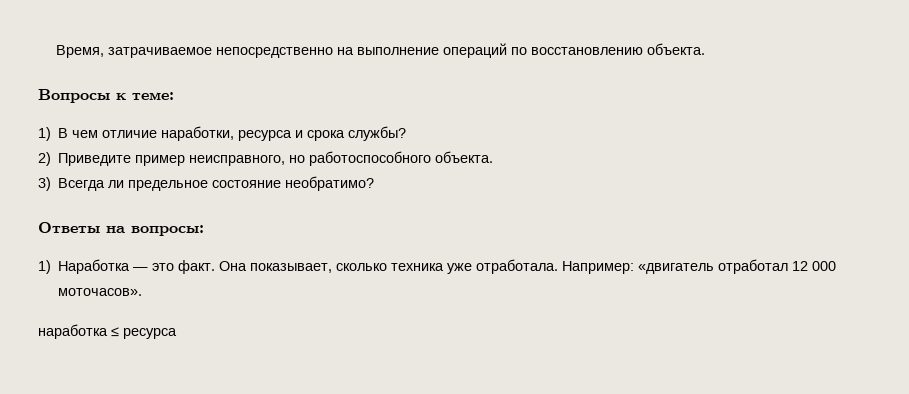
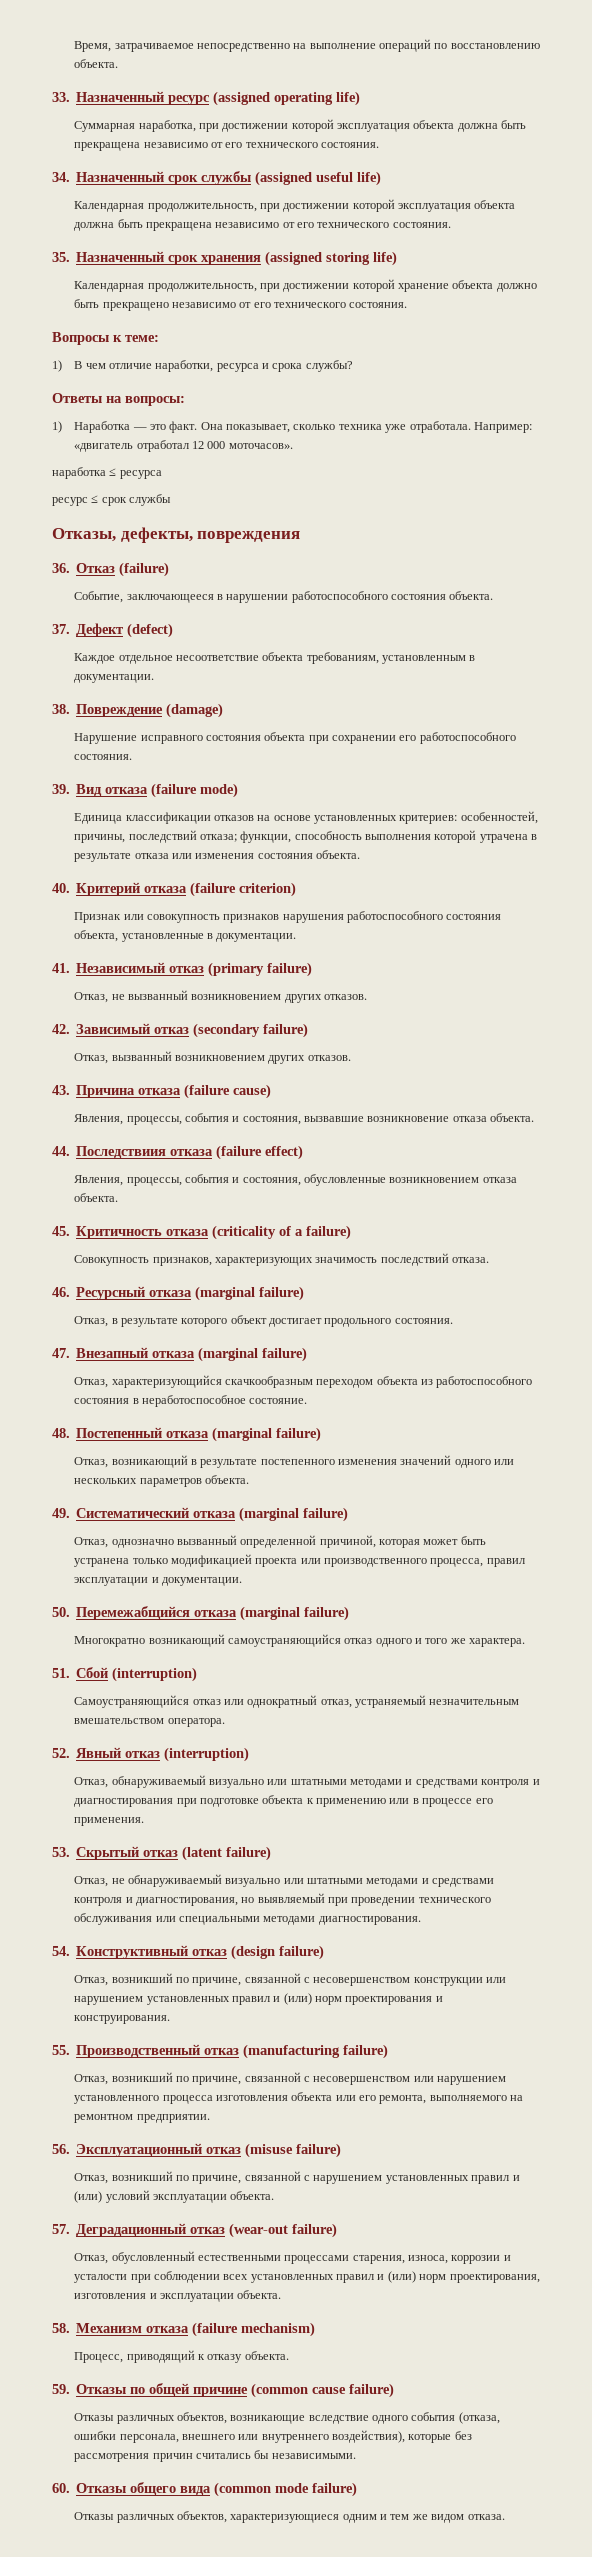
+ 33. Назначенный ресурс (assigned operating life)
+ Суммарная наработка, при достижении которой эксплуатация объекта должна быть прекращена независимо от его технического состояния.
+ 34. Назначенный срок службы (assigned useful life)
+ Календарная продолжительность, при достижении которой эксплуатация объекта должна быть прекращена независимо от его технического состояния.
+ 35. Назначенный срок хранения (assigned storing life)
+ Календарная продолжительность, при достижении которой хранение объекта должно быть прекращено независимо от его технического состояния.
- 2) Приведите пример неисправного, но работоспособного объекта.
- 3) Всегда ли предельное состояние необратимо?
+ ресурс ≤ срок службы
+ Отказы, дефекты, повреждения
+ 36. Отказ (failure)
+ Событие, заключающееся в нарушении работоспособного состояния объекта.
+ 37. Дефект (defect)
+ Каждое отдельное несоответствие объекта требованиям, установленным в документации.
+ 38. Повреждение (damage)
+ Нарушение исправного состояния объекта при сохранении его работоспособного состояния.
+ 39. Вид отказа (failure mode)
+ Единица классификации отказов на основе установленных критериев: особенностей, причины, последствий отказа; функции, способность выполнения которой утрачена в результате отказа или изменения состояния объекта.
+ 40. Критерий отказа (failure criterion)
+ Признак или совокупность признаков нарушения работоспособного состояния объекта, установленные в документации.
+ 41. Независимый отказ (primary failure)
+ Отказ, не вызванный возникновением других отказов.
+ 42. Зависимый отказ (secondary failure)
+ Отказ, вызванный возникновением других отказов.
+ 43. Причина отказа (failure cause)
+ Явления, процессы, события и состояния, вызвавшие возникновение отказа объекта.
+ 44. Последствиия отказа (failure effect)
+ Явления, процессы, события и состояния, обусловленные возникновением отказа объекта.
+ 45. Критичность отказа (criticality of a failure)
+ Совокупность признаков, характеризующих значимость последствий отказа.
+ 46. Ресурсный отказа (marginal failure)
+ Отказ, в результате которого объект достигает продольного состояния.
+ 47. Внезапный отказа (marginal failure)
+ Отказ, характеризующийся скачкообразным переходом объекта из работоспособного состояния в неработоспособное состояние.
+ 48. Постепенный отказа (marginal failure)
+ Отказ, возникающий в результате постепенного изменения значений одного или нескольких параметров объекта.
+ 49. Систематический отказа (marginal failure)
+ Отказ, однозначно вызванный определенной причиной, которая может быть устранена только модификацией проекта или производственного процесса, правил эксплуатации и документации.
+ 50. Перемежабщийся отказа (marginal failure)
+ Многократно возникающий самоустраняющийся отказ одного и того же характера.
+ 51. Сбой (interruption)
+ Самоустраняющийся отказ или однократный отказ, устраняемый незначительным вмешательством оператора.
+ 52. Явный отказ (interruption)
+ Отказ, обнаруживаемый визуально или штатными методами и средствами контроля и диагностирования при подготовке объекта к применению или в процессе его применения.
+ 53. Скрытый отказ (latent failure)
+ Отказ, не обнаруживаемый визуально или штатными методами и средствами контроля и диагностирования, но выявляемый при проведении технического обслуживания или специальными методами диагностирования.
+ 54. Конструктивный отказ (design failure)
+ Отказ, возникший по причине, связанной с несовершенством конструкции или нарушением установленных правил и (или) норм проектирования и конструирования.
+ 55. Производственный отказ (manufacturing failure)
+ Отказ, возникший по причине, связанной с несовершенством или нарушением установленного процесса изготовления объекта или его ремонта, выполняемого на ремонтном предприятии.
+ 56. Эксплуатационный отказ (misuse failure)
+ Отказ, возникший по причине, связанной с нарушением установленных правил и (или) условий эксплуатации объекта.
+ 57. Деградационный отказ (wear-out failure)
+ Отказ, обусловленный естественными процессами старения, износа, коррозии и усталости при соблюдении всех установленных правил и (или) норм проектирования, изготовления и эксплуатации объекта.
+ 58. Механизм отказа (failure mechanism)
+ Процесс, приводящий к отказу объекта.
+ 59. Отказы по общей причине (common cause failure)
+ Отказы различных объектов, возникающие вследствие одного события (отказа, ошибки персонала, внешнего или внутреннего воздействия), которые без рассмотрения причин считались бы независимыми.
+ 60. Отказы общего вида (common mode failure)
+ Отказы различных объектов, характеризующиеся одним и тем же видом отказа.

